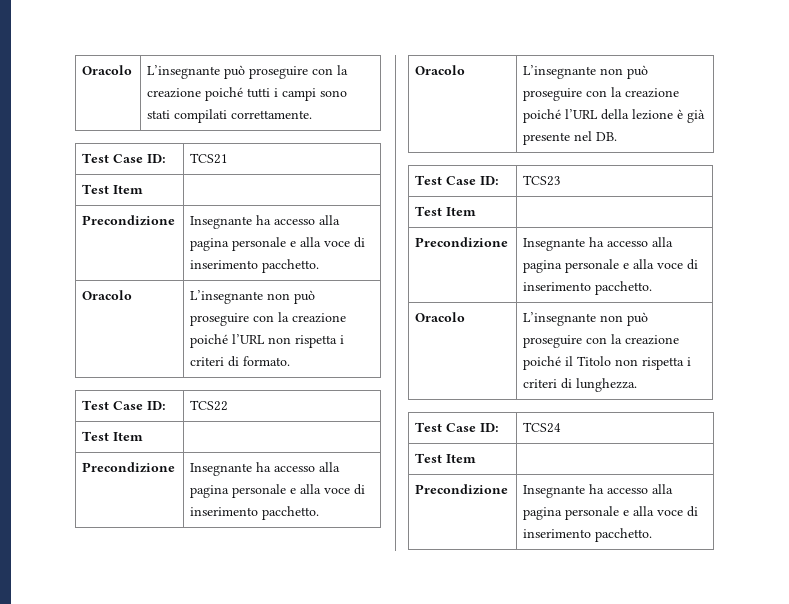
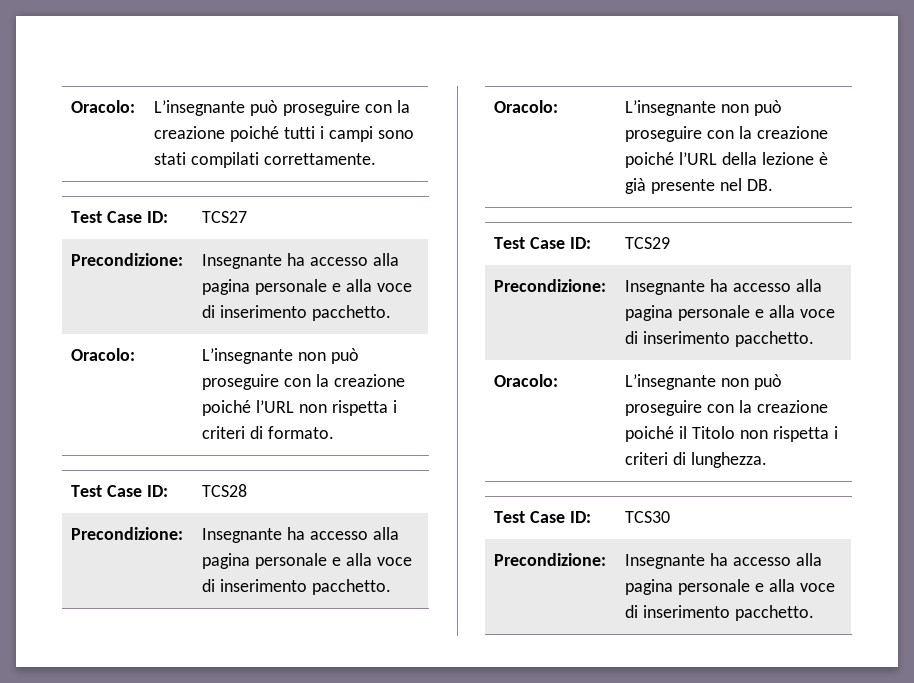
- Oracolo | L’insegnante può proseguire con la creazione poiché tutti i campi sono stati compilati correttamente.
+ Oracolo: | L’insegnante può proseguire con la creazione poiché tutti i campi sono stati compilati correttamente.
- Test Case ID: | TCS21
- Test Item |
- Precondizione | Insegnante ha accesso alla pagina personale e alla voce di inserimento pacchetto.
+ Test Case ID: | TCS27
+ Precondizione: | Insegnante ha accesso alla pagina personale e alla voce di inserimento pacchetto.
- Oracolo | L’insegnante non può proseguire con la creazione poiché l’URL non rispetta i criteri di formato.
+ Oracolo: | L’insegnante non può proseguire con la creazione poiché l’URL non rispetta i criteri di formato.
- Test Case ID: | TCS22
- Test Item |
- Precondizione | Insegnante ha accesso alla pagina personale e alla voce di inserimento pacchetto.
+ Test Case ID: | TCS28
+ Precondizione: | Insegnante ha accesso alla pagina personale e alla voce di inserimento pacchetto.
- Oracolo | L’insegnante non può proseguire con la creazione poiché l’URL della lezione è già presente nel DB.
+ Oracolo: | L’insegnante non può proseguire con la creazione poiché l’URL della lezione è già presente nel DB.
- Test Case ID: | TCS23
- Test Item |
- Precondizione | Insegnante ha accesso alla pagina personale e alla voce di inserimento pacchetto.
+ Test Case ID: | TCS29
+ Precondizione: | Insegnante ha accesso alla pagina personale e alla voce di inserimento pacchetto.
- Oracolo | L’insegnante non può proseguire con la creazione poiché il Titolo non rispetta i criteri di lunghezza.
+ Oracolo: | L’insegnante non può proseguire con la creazione poiché il Titolo non rispetta i criteri di lunghezza.
- Test Case ID: | TCS24
- Test Item |
- Precondizione | Insegnante ha accesso alla pagina personale e alla voce di inserimento pacchetto.
+ Test Case ID: | TCS30
+ Precondizione: | Insegnante ha accesso alla pagina personale e alla voce di inserimento pacchetto.

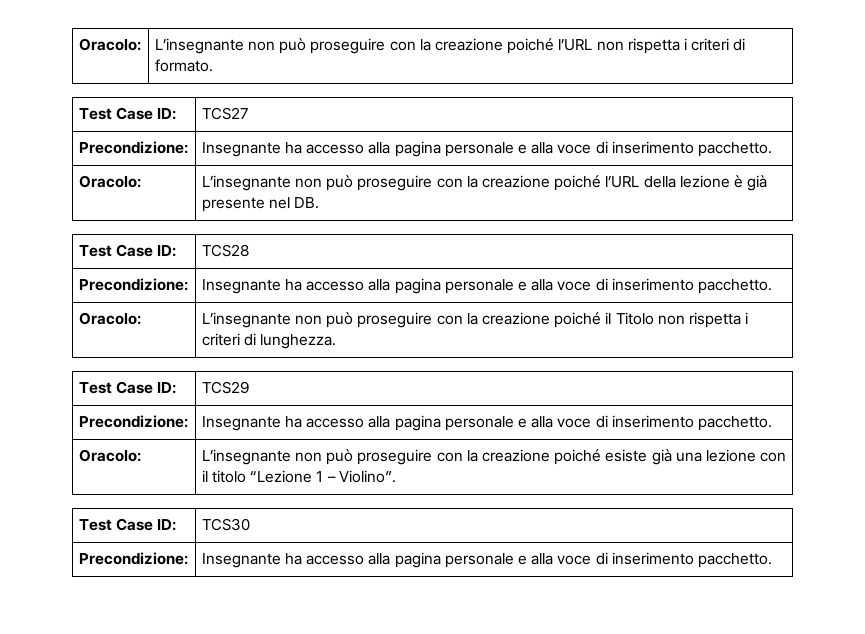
- Oracolo: | L’insegnante può proseguire con la creazione poiché tutti i campi sono stati compilati correttamente.
- Test Case ID: | TCS27
- Precondizione: | Insegnante ha accesso alla pagina personale e alla voce di inserimento pacchetto.
- Test Case ID: | TCS28
+ Test Case ID: | TCS27
- Test Case ID: | TCS29
+ Test Case ID: | TCS28
+ Test Case ID: | TCS29
+ Precondizione: | Insegnante ha accesso alla pagina personale e alla voce di inserimento pacchetto.
+ Oracolo: | L’insegnante non può proseguire con la creazione poiché esiste già una lezione con il titolo “Lezione 1 – Violino”.

